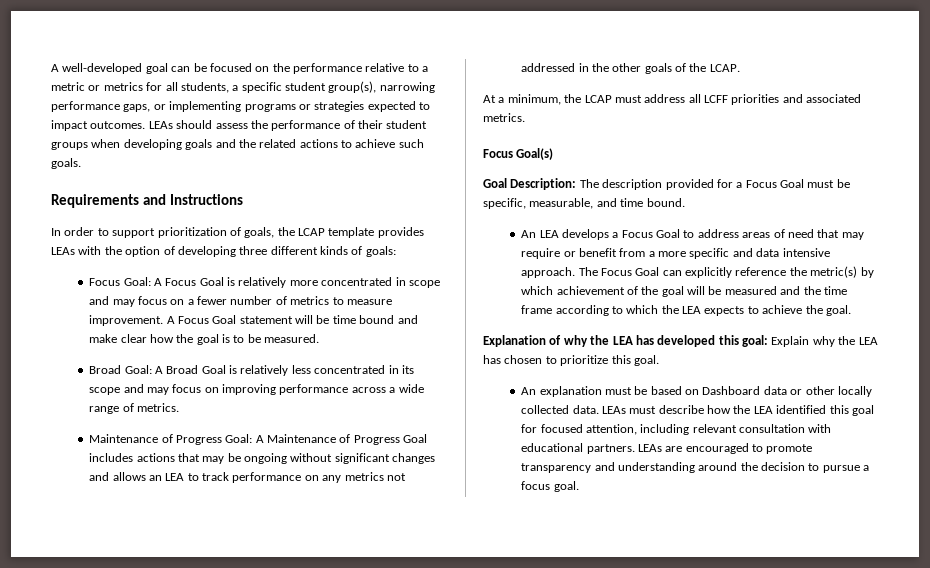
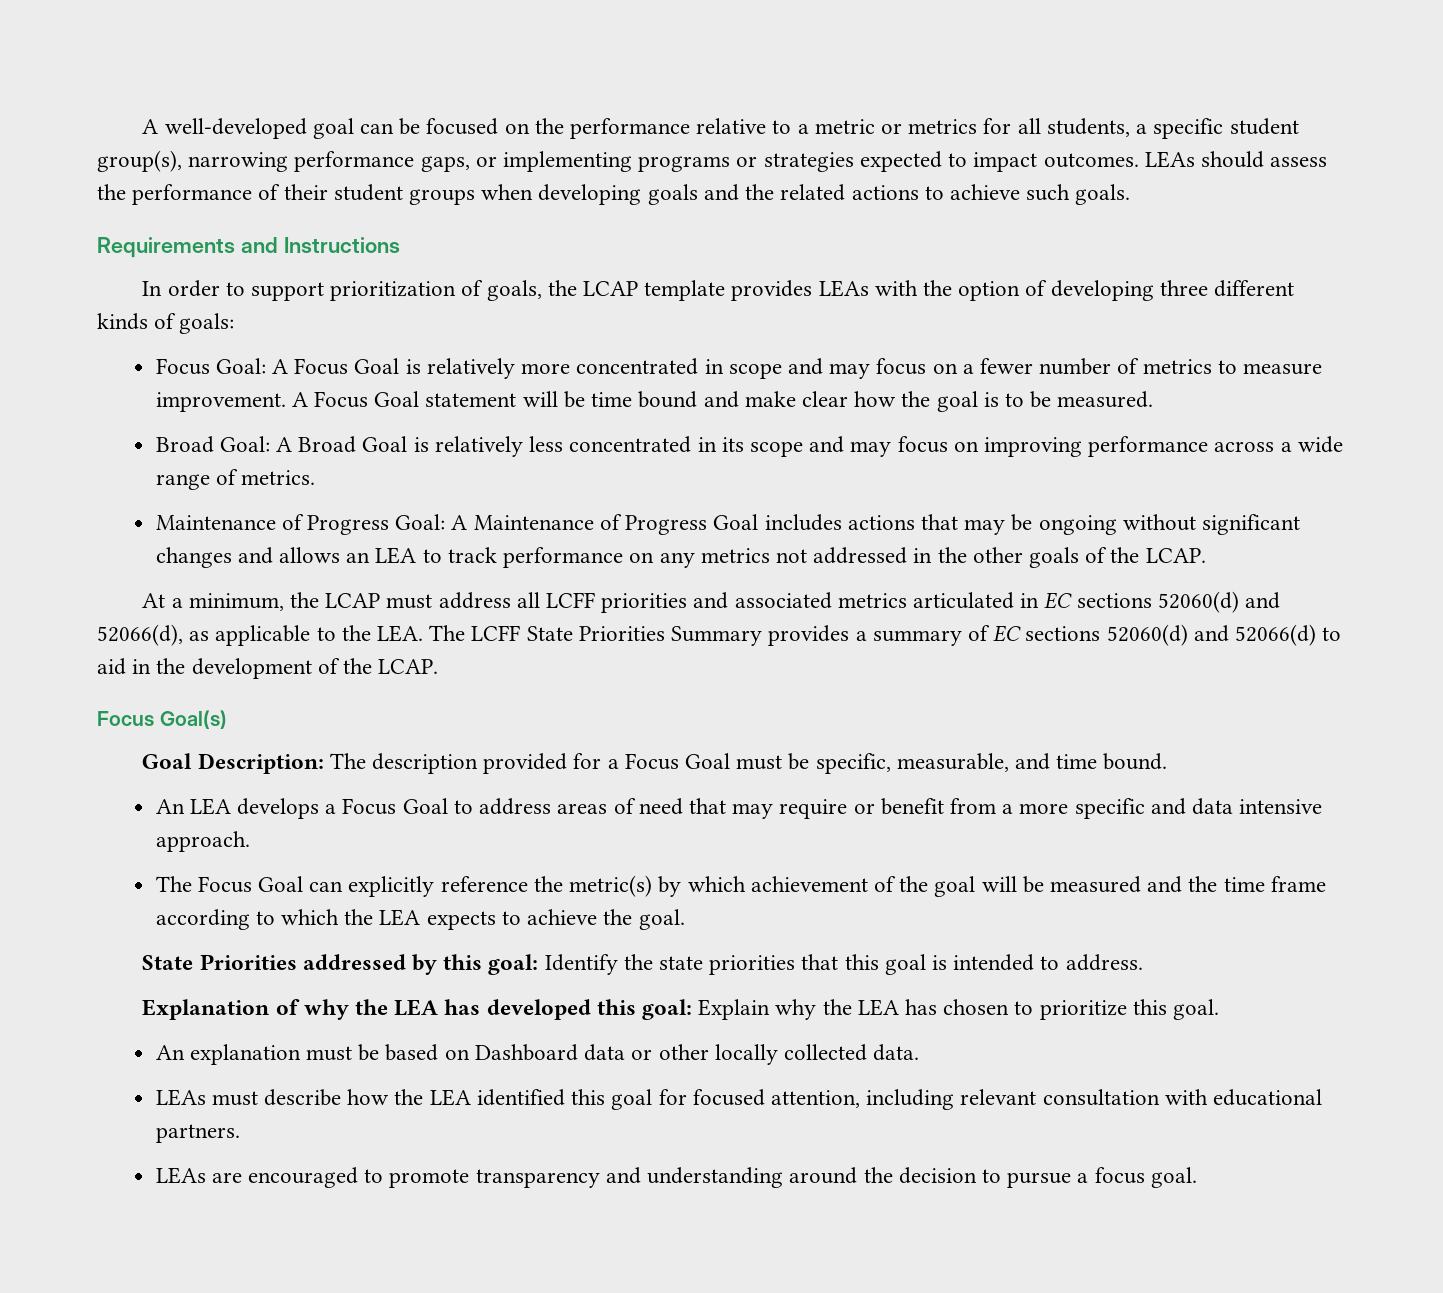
- At a minimum, the LCAP must address all LCFF priorities and associated metrics.
+ At a minimum, the LCAP must address all LCFF priorities and associated metrics articulated in EC sections 52060(d) and 52066(d), as applicable to the LEA. The LCFF State Priorities Summary provides a summary of EC sections 52060(d) and 52066(d) to aid in the development of the LCAP.
- An LEA develops a Focus Goal to address areas of need that may require or benefit from a more specific and data intensive approach. The Focus Goal can explicitly reference the metric(s) by which achievement of the goal will be measured and the time frame according to which the LEA expects to achieve the goal.
+ An LEA develops a Focus Goal to address areas of need that may require or benefit from a more specific and data intensive approach.
+ The Focus Goal can explicitly reference the metric(s) by which achievement of the goal will be measured and the time frame according to which the LEA expects to achieve the goal.
+ State Priorities addressed by this goal: Identify the state priorities that this goal is intended to address.
- An explanation must be based on Dashboard data or other locally collected data. LEAs must describe how the LEA identified this goal for focused attention, including relevant consultation with educational partners. LEAs are encouraged to promote transparency and understanding around the decision to pursue a focus goal.
+ An explanation must be based on Dashboard data or other locally collected data.
+ LEAs must describe how the LEA identified this goal for focused attention, including relevant consultation with educational partners.
+ LEAs are encouraged to promote transparency and understanding around the decision to pursue a focus goal.

